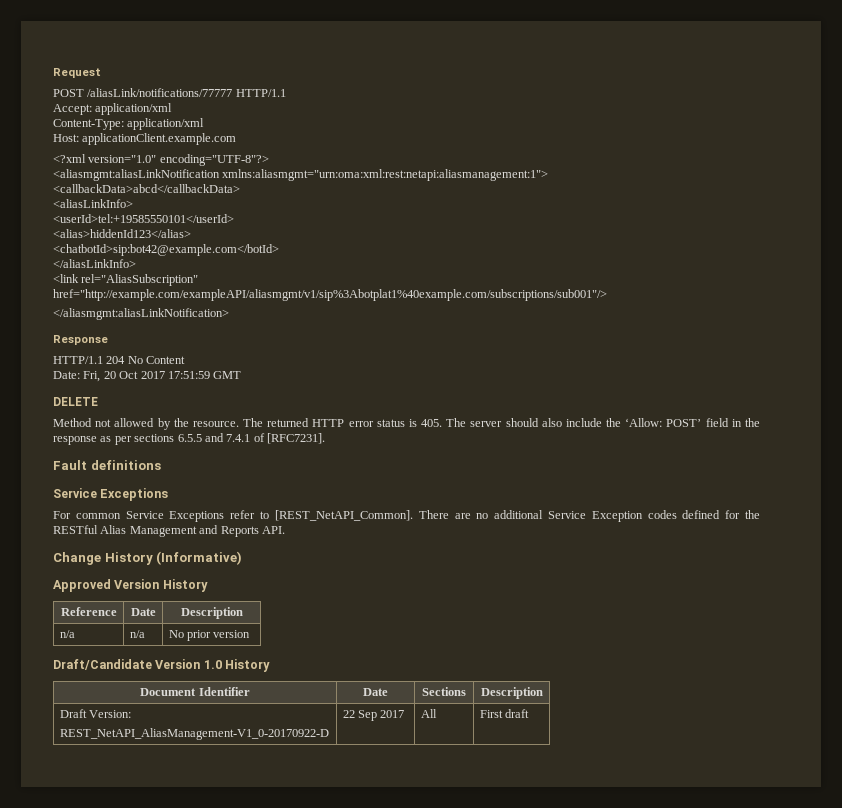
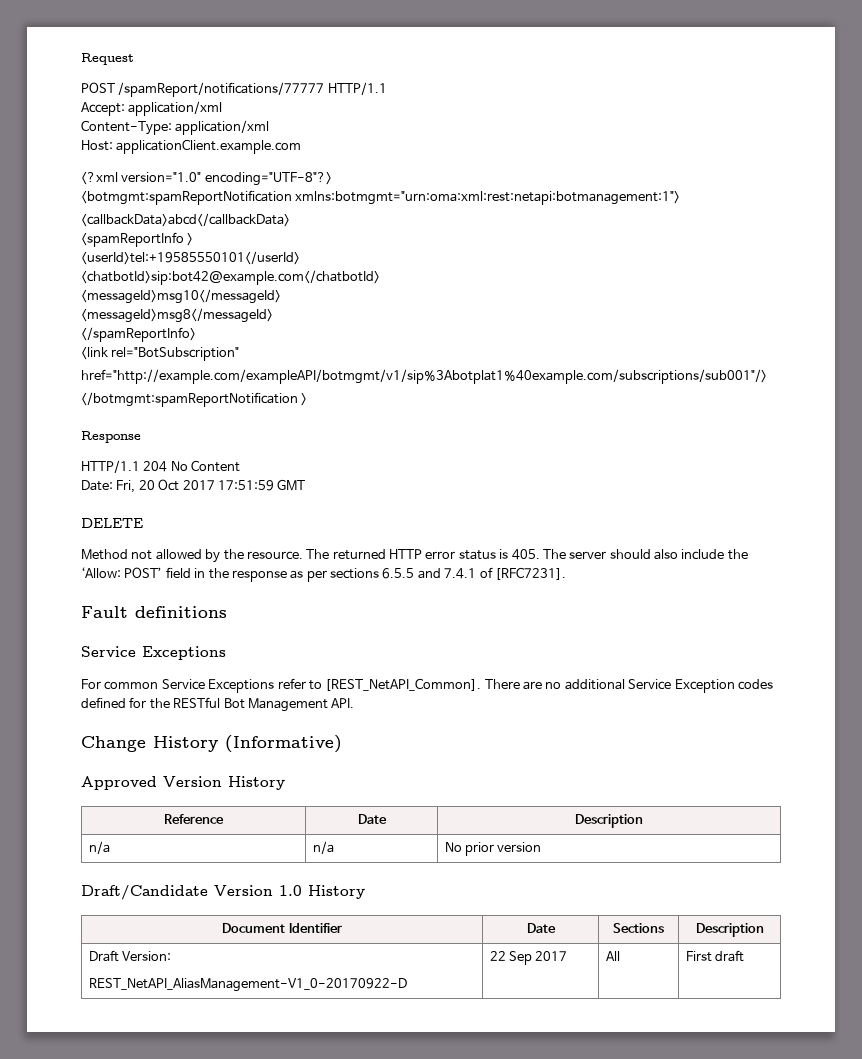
- POST /aliasLink/notifications/77777 HTTP/1.1
+ POST /spamReport/notifications/77777 HTTP/1.1
- <aliasmgmt:aliasLinkNotification xmlns:aliasmgmt="urn:oma:xml:rest:netapi:aliasmanagement:1">
+ <botmgmt:spamReportNotification xmlns:botmgmt="urn:oma:xml:rest:netapi:botmanagement:1">
- <aliasLinkInfo>
+ <spamReportInfo >
- <alias>hiddenId123</alias>
- <chatbotId>sip:bot42@example.com</botId>
- </aliasLinkInfo>
- <link rel="AliasSubscription"
- href="http://example.com/exampleAPI/aliasmgmt/v1/sip%3Abotplat1%40example.com/subscriptions/sub001"/>
- </aliasmgmt:aliasLinkNotification>
+ <chatbotId>sip:bot42@example.com</chatbotId>
+ <messageId>msg10</messageId>
+ <messageId>msg8</messageId>
+ </spamReportInfo>
+ <link rel="BotSubscription"
+ href="http://example.com/exampleAPI/botmgmt/v1/sip%3Abotplat1%40example.com/subscriptions/sub001"/>
+ </botmgmt:spamReportNotification >
- There are no additional Service Exception codes defined for the RESTful Alias Management and Reports API.
+ There are no additional Service Exception codes defined for the RESTful Bot Management API.

